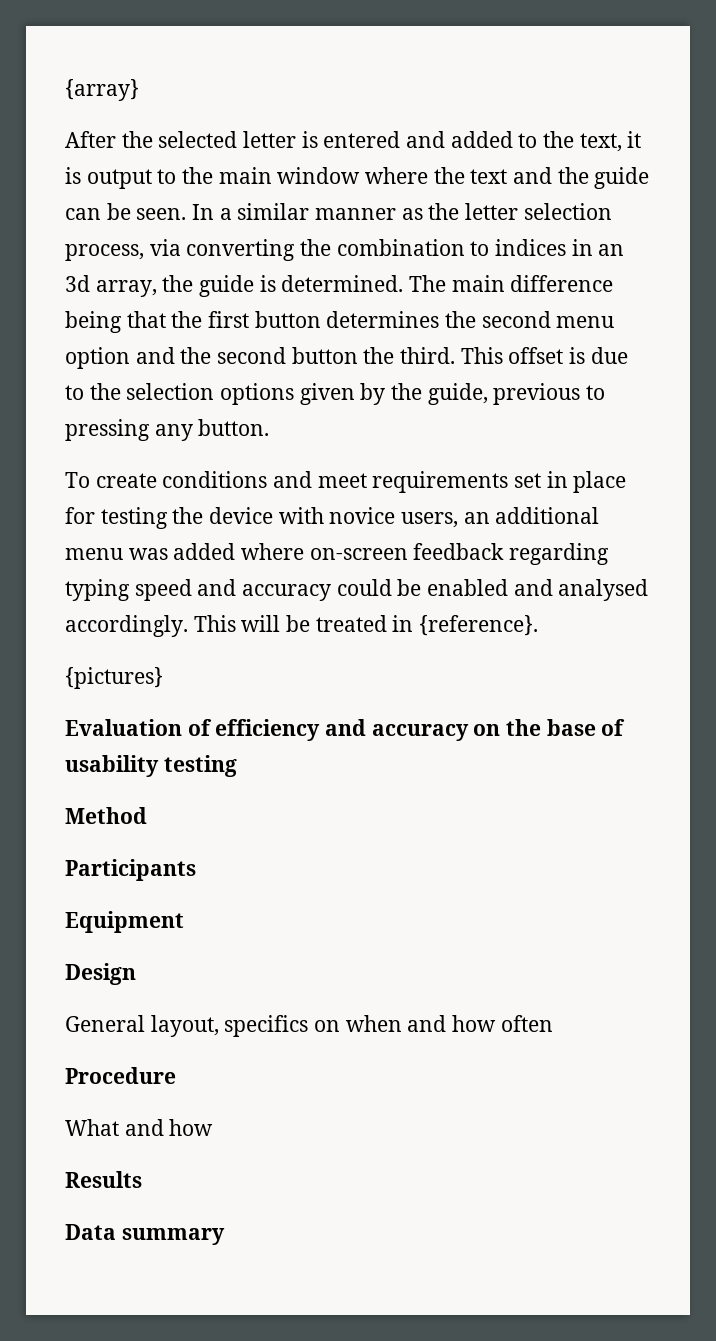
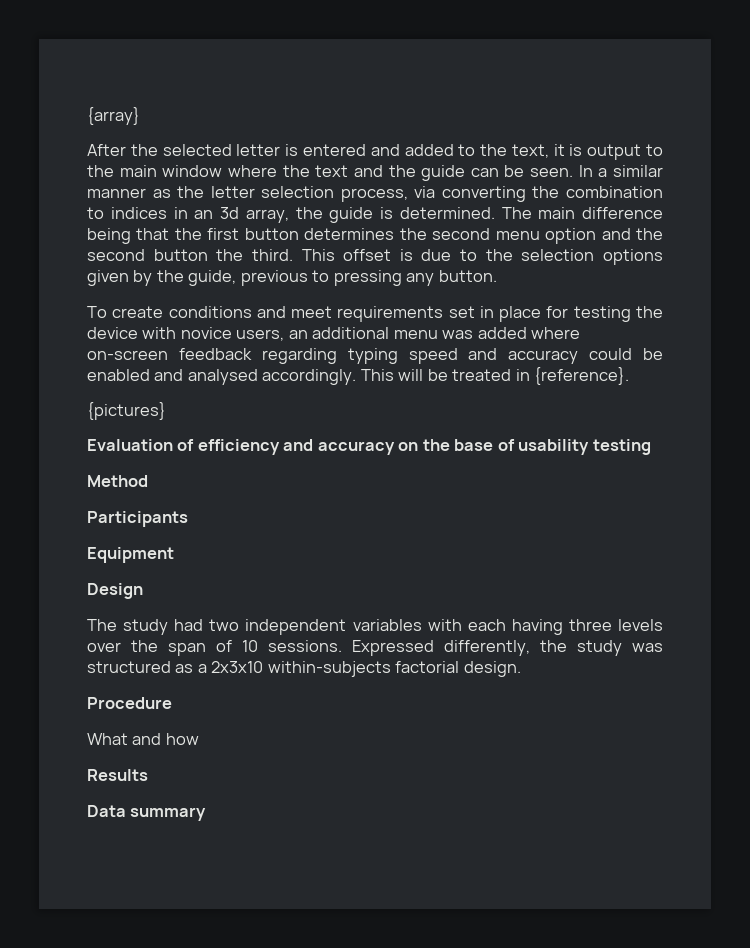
- General layout, specifics on when and how often
+ The study had two independent variables with each having three levels over the span of 10 sessions. Expressed differently, the study was structured as a 2x3x10 within-subjects factorial design.

